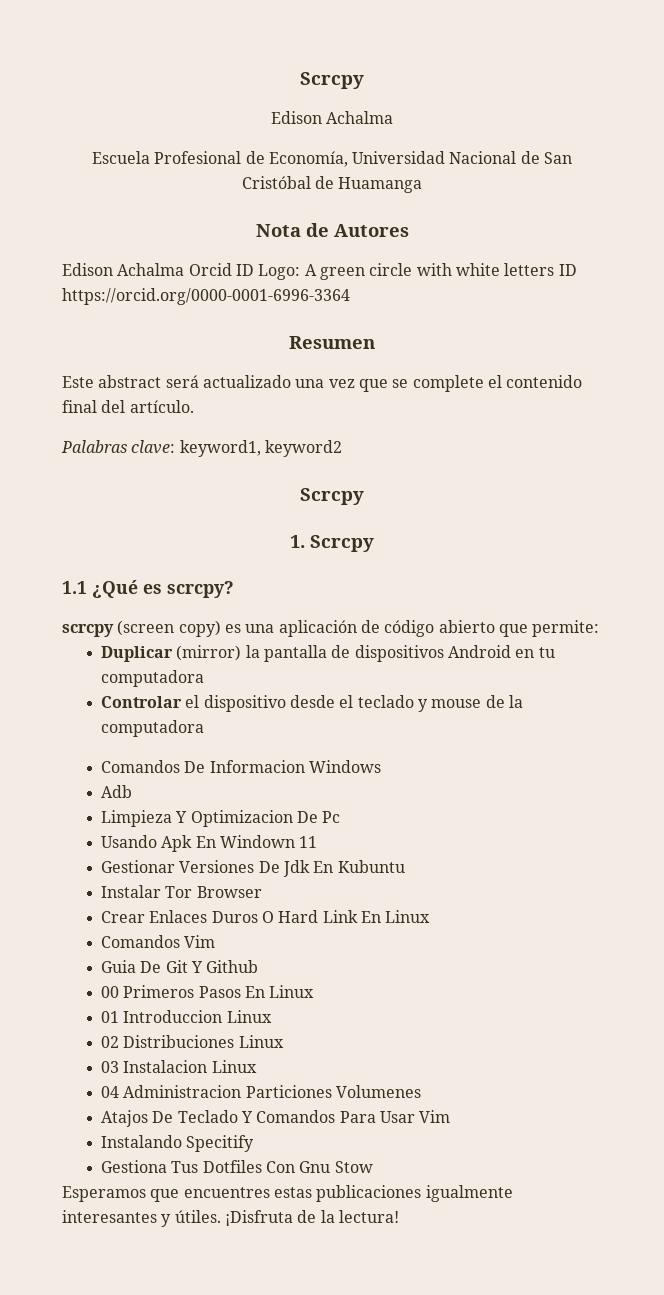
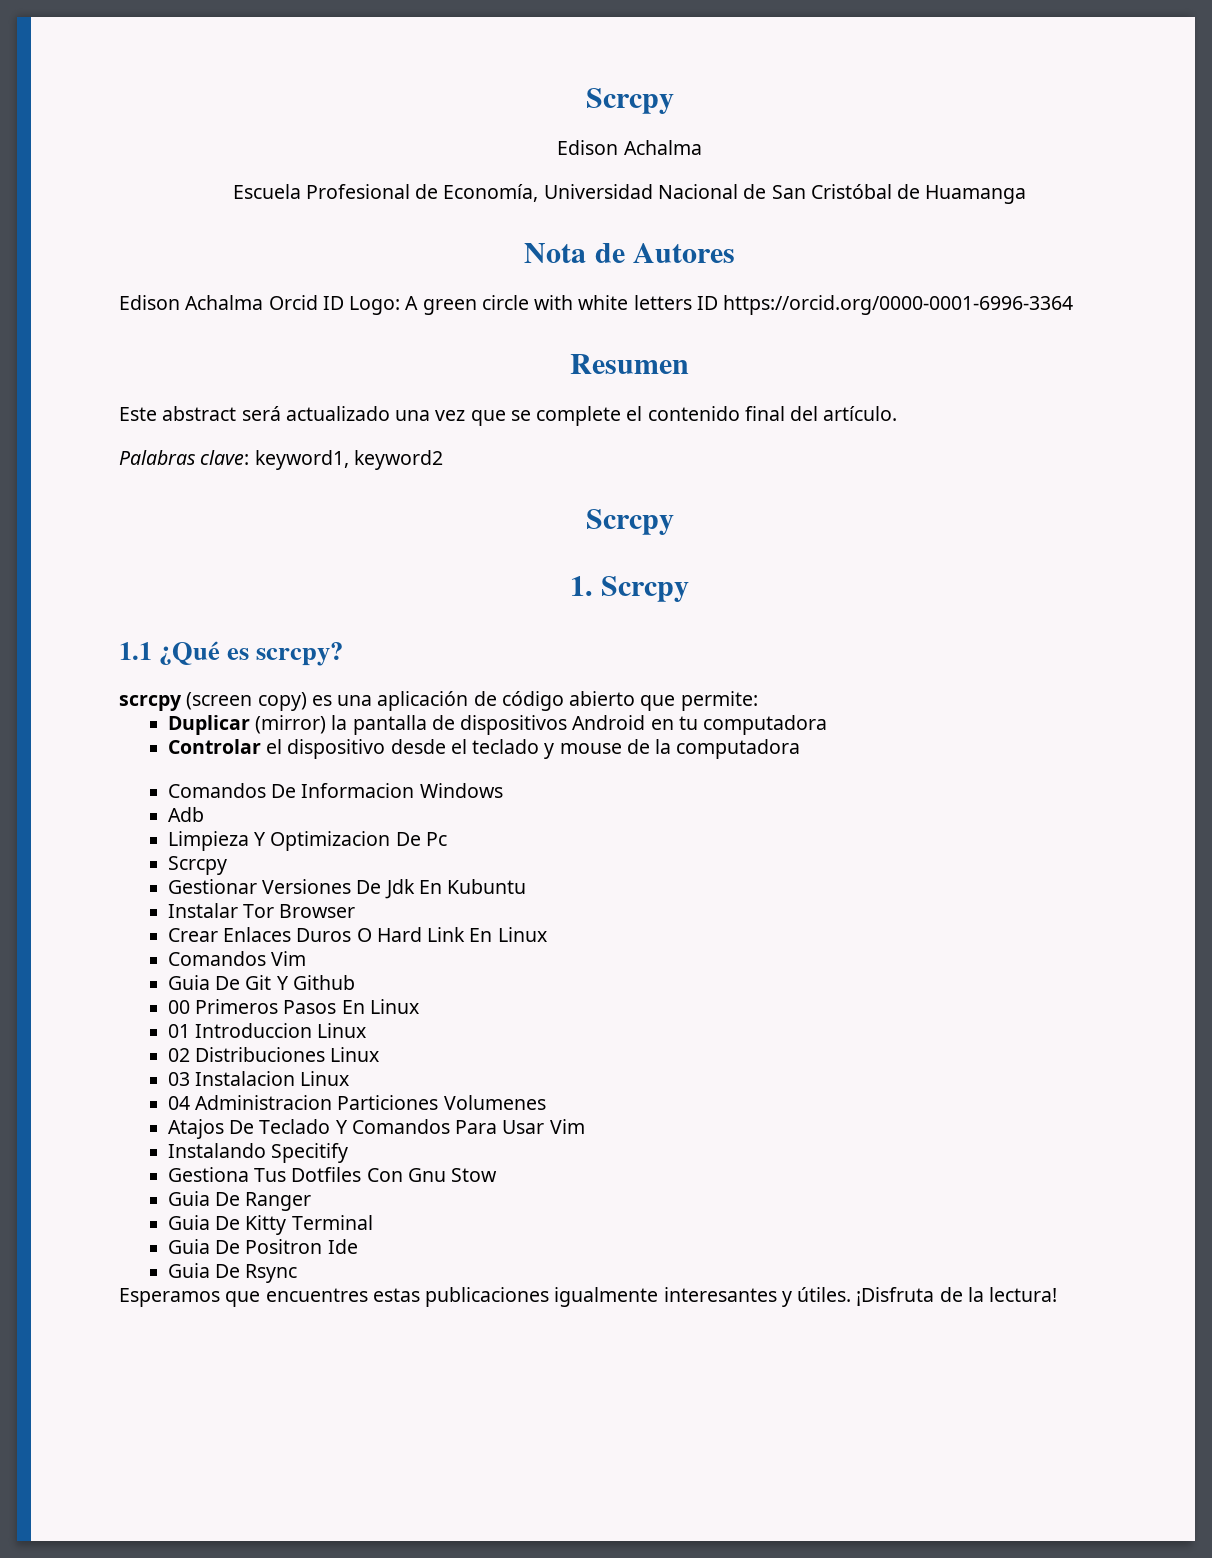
  Limpieza Y Optimizacion De Pc
- Usando Apk En Windown 11
+ Scrcpy
+ Guia De Ranger
+ Guia De Kitty Terminal
+ Guia De Positron Ide
+ Guia De Rsync

